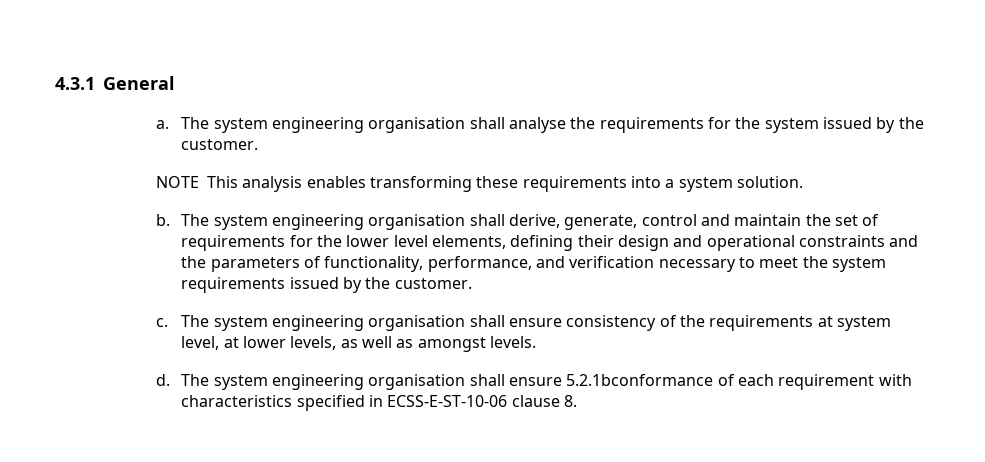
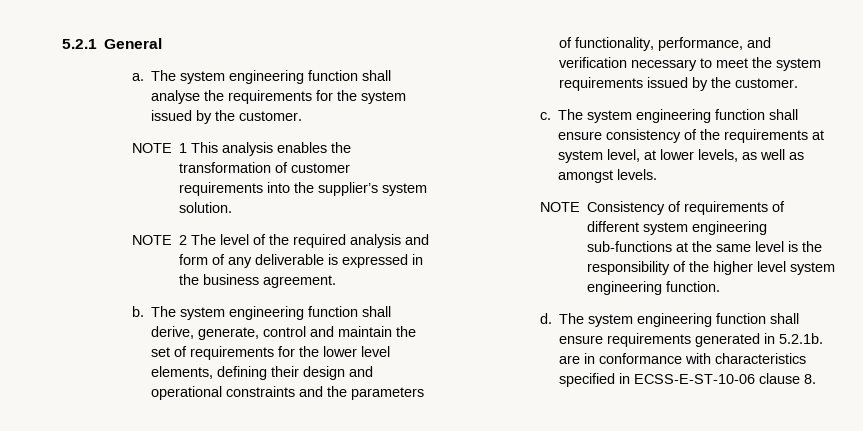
- 4.3.1 General
+ 5.2.1 General
- The system engineering organisation shall analyse the requirements for the system issued by the customer.
+ The system engineering function shall analyse the requirements for the system issued by the customer.
- NOTE This analysis enables transforming these requirements into a system solution.
+ NOTE 1 This analysis enables the transformation of customer requirements into the supplier’s system solution.
+ NOTE 2 The level of the required analysis and form of any deliverable is expressed in the business agreement.
- The system engineering organisation shall derive, generate, control and maintain the set of requirements for the lower level elements, defining their design and operational constraints and the parameters of functionality, performance, and verification necessary to meet the system requirements issued by the customer.
+ The system engineering function shall derive, generate, control and maintain the set of requirements for the lower level elements, defining their design and operational constraints and the parameters of functionality, performance, and verification necessary to meet the system requirements issued by the customer.
- The system engineering organisation shall ensure consistency of the requirements at system level, at lower levels, as well as amongst levels.
+ The system engineering function shall ensure consistency of the requirements at system level, at lower levels, as well as amongst levels.
+ NOTE Consistency of requirements of different system engineering sub-functions at the same level is the responsibility of the higher level system engineering function.
- The system engineering organisation shall ensure 5.2.1bconformance of each requirement with characteristics specified in ECSS-E-ST-10-06 clause 8.
+ The system engineering function shall ensure requirements generated in 5.2.1b. are in conformance with characteristics specified in ECSS-E-ST-10-06 clause 8.

